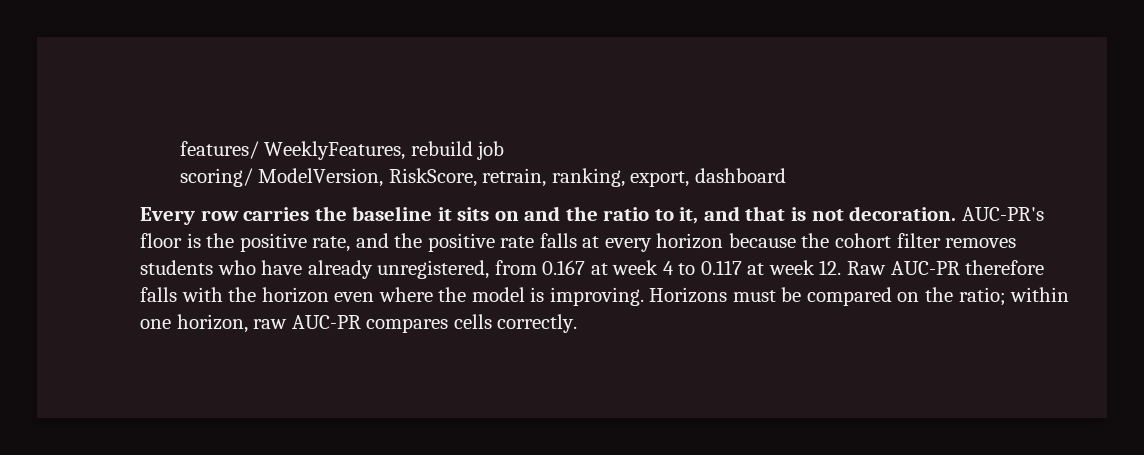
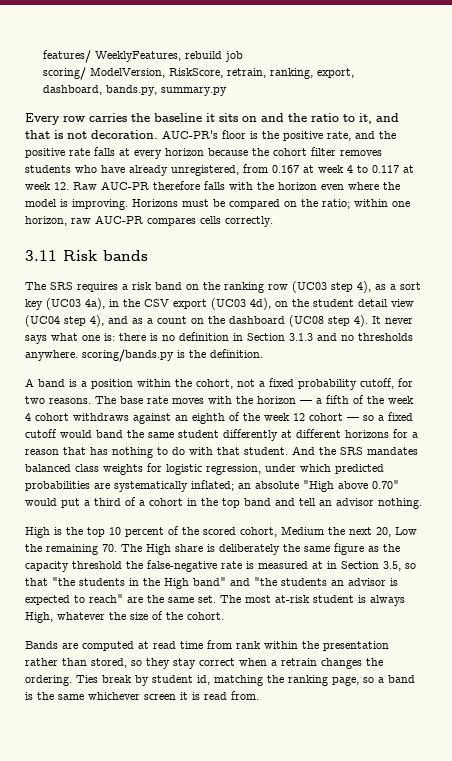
- scoring/ ModelVersion, RiskScore, retrain, ranking, export, dashboard
+ scoring/ ModelVersion, RiskScore, retrain, ranking, export,
+ dashboard, bands.py, summary.py
+ 3.11 Risk bands
+ The SRS requires a risk band on the ranking row (UC03 step 4), as a sort key (UC03 4a), in the CSV export (UC03 4d), on the student detail view (UC04 step 4), and as a count on the dashboard (UC08 step 4). It never says what one is: there is no definition in Section 3.1.3 and no thresholds anywhere. scoring/bands.py is the definition.
+ A band is a position within the cohort, not a fixed probability cutoff, for two reasons. The base rate moves with the horizon — a fifth of the week 4 cohort withdraws against an eighth of the week 12 cohort — so a fixed cutoff would band the same student differently at different horizons for a reason that has nothing to do with that student. And the SRS mandates balanced class weights for logistic regression, under which predicted probabilities are systematically inflated; an absolute "High above 0.70" would put a third of a cohort in the top band and tell an advisor nothing.
+ High is the top 10 percent of the scored cohort, Medium the next 20, Low the remaining 70. The High share is deliberately the same figure as the capacity threshold the false-negative rate is measured at in Section 3.5, so that "the students in the High band" and "the students an advisor is expected to reach" are the same set. The most at-risk student is always High, whatever the size of the cohort.
+ Bands are computed at read time from rank within the presentation rather than stored, so they stay correct when a retrain changes the ordering. Ties break by student id, matching the ranking page, so a band is the same whichever screen it is read from.

